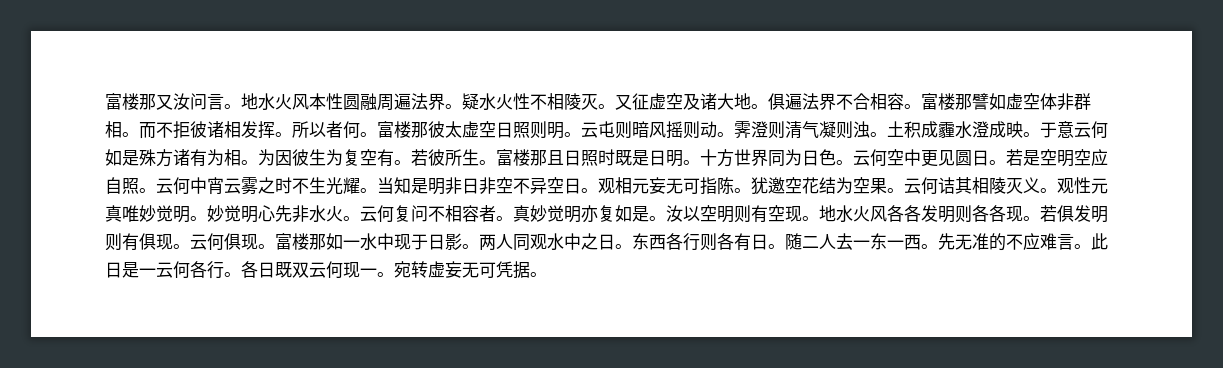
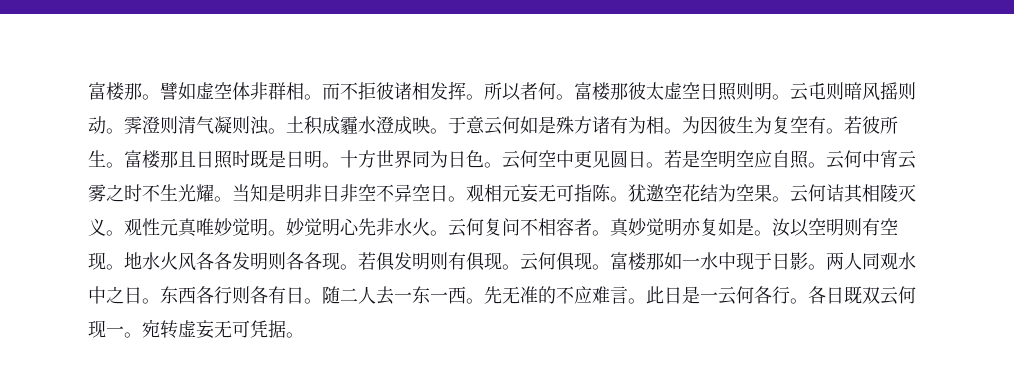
- 富楼那又汝问言。地水火风本性圆融周遍法界。疑水火性不相陵灭。又征虚空及诸大地。俱遍法界不合相容。富楼那譬如虚空体非群相。
+ 富楼那。譬如虚空体非群相。

